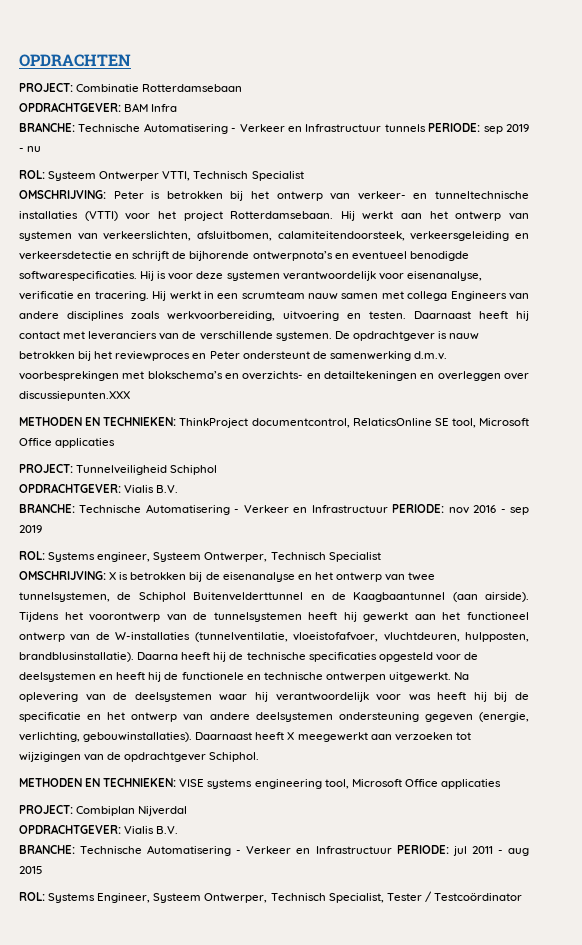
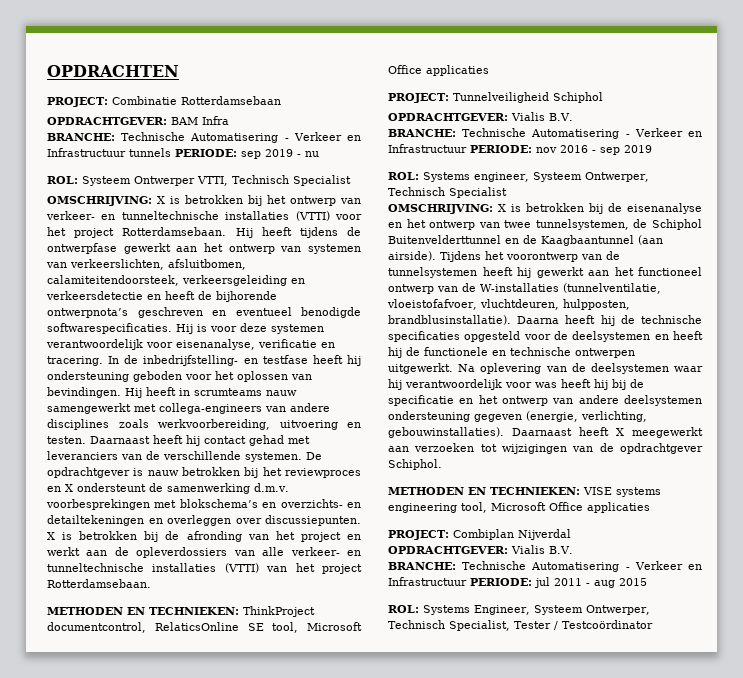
- OMSCHRIJVING: Peter is betrokken bij het ontwerp van verkeer- en tunneltechnische installaties (VTTI) voor het project Rotterdamsebaan.
+ OMSCHRIJVING: X is betrokken bij het ontwerp van verkeer- en tunneltechnische installaties (VTTI) voor het project Rotterdamsebaan.
- Hij werkt aan het ontwerp van systemen van verkeerslichten, afsluitbomen, calamiteitendoorsteek, verkeersgeleiding en verkeersdetectie en schrijft de bijhorende ontwerpnota’s en eventueel benodigde softwarespecificaties.
+ Hij heeft tijdens de ontwerpfase gewerkt aan het ontwerp van systemen van verkeerslichten, afsluitbomen, calamiteitendoorsteek, verkeersgeleiding en verkeersdetectie en heeft de bijhorende ontwerpnota’s geschreven en eventueel benodigde softwarespecificaties.
- Hij werkt in een scrumteam nauw samen met collega Engineers van andere disciplines zoals werkvoorbereiding, uitvoering en testen.
+ In de inbedrijfstelling- en testfase heeft hij ondersteuning geboden voor het oplossen van bevindingen. Hij heeft in scrumteams nauw samengewerkt met collega-engineers van andere disciplines zoals werkvoorbereiding, uitvoering en testen.
- Daarnaast heeft hij contact met leveranciers van de verschillende systemen.
+ Daarnaast heeft hij contact gehad met leveranciers van de verschillende systemen.
- De opdrachtgever is nauw betrokken bij het reviewproces en Peter ondersteunt de samenwerking d.m.v. voorbesprekingen met blokschema’s en overzichts- en detailtekeningen en overleggen over discussiepunten.XXX
+ De opdrachtgever is nauw betrokken bij het reviewproces en X ondersteunt de samenwerking d.m.v. voorbesprekingen met blokschema’s en overzichts- en detailtekeningen en overleggen over discussiepunten. X is betrokken bij de afronding van het project en werkt aan de opleverdossiers van alle verkeer- en tunneltechnische installaties (VTTI) van het project Rotterdamsebaan.

